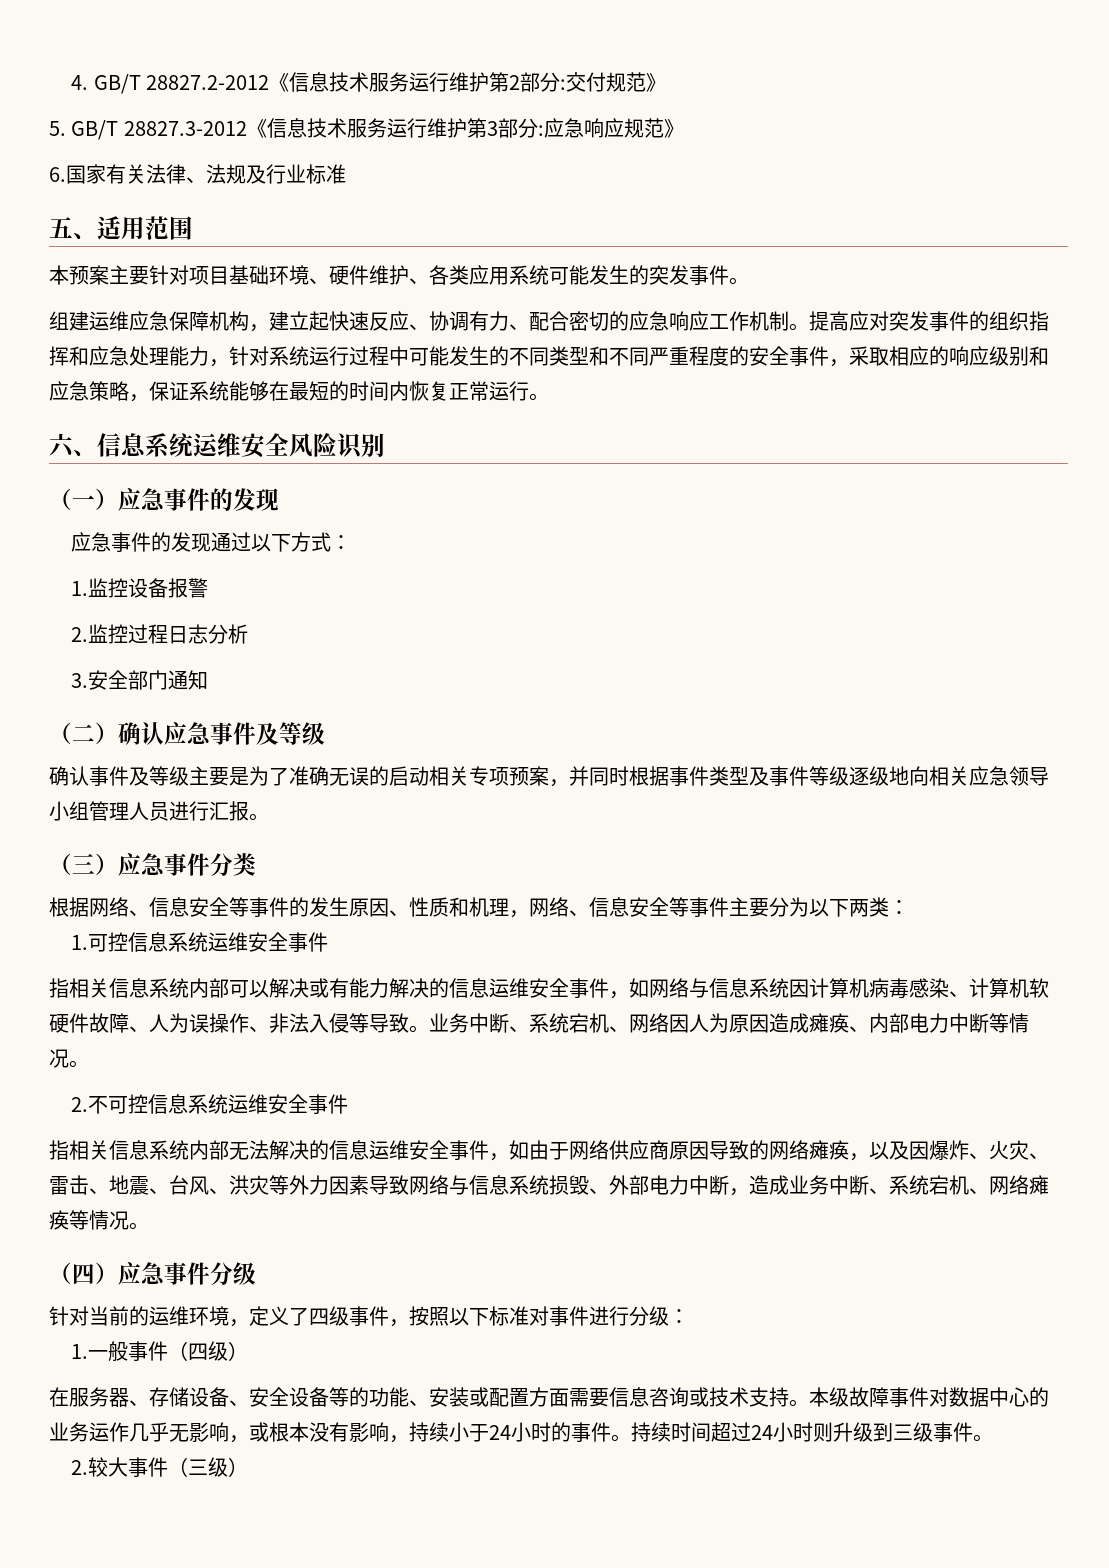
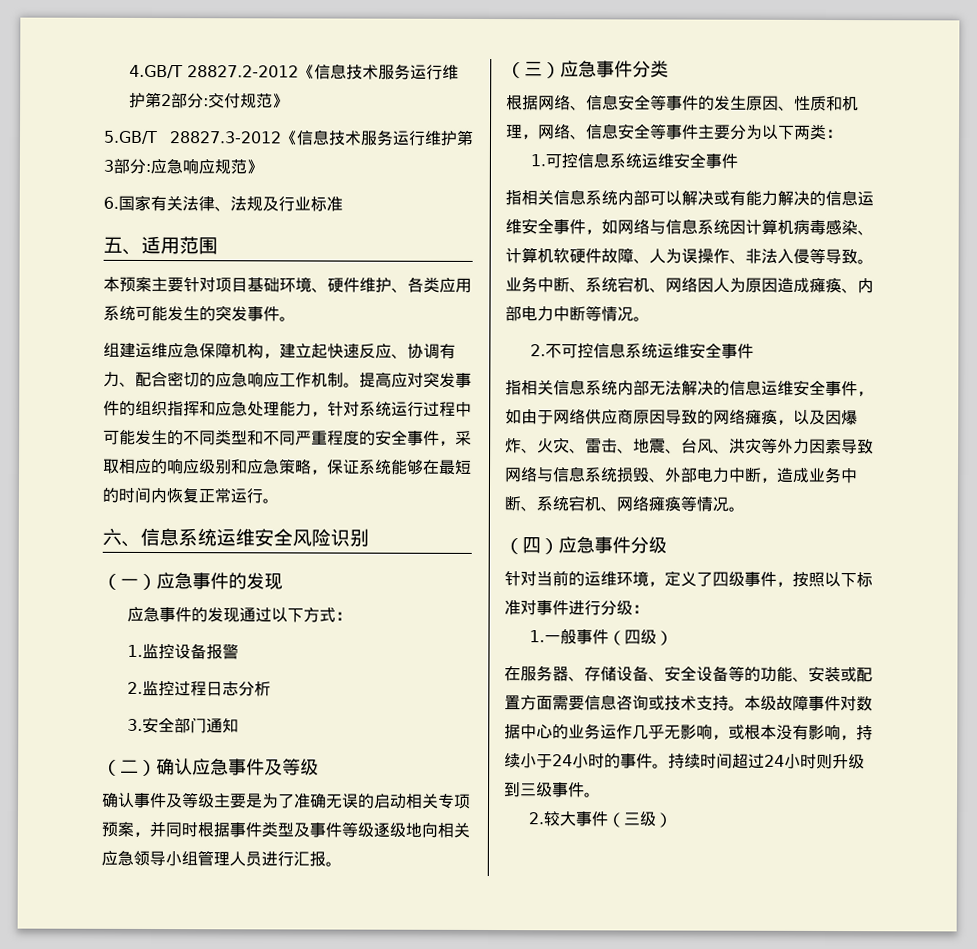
- 4. GB/T 28827.2-2012《信息技术服务运行维护第2部分:交付规范》
+ 4.GB/T 28827.2-2012《信息技术服务运行维护第2部分:交付规范》
- 5. GB/T 28827.3-2012《信息技术服务运行维护第3部分:应急响应规范》
+ 5.GB/T 28827.3-2012《信息技术服务运行维护第3部分:应急响应规范》

